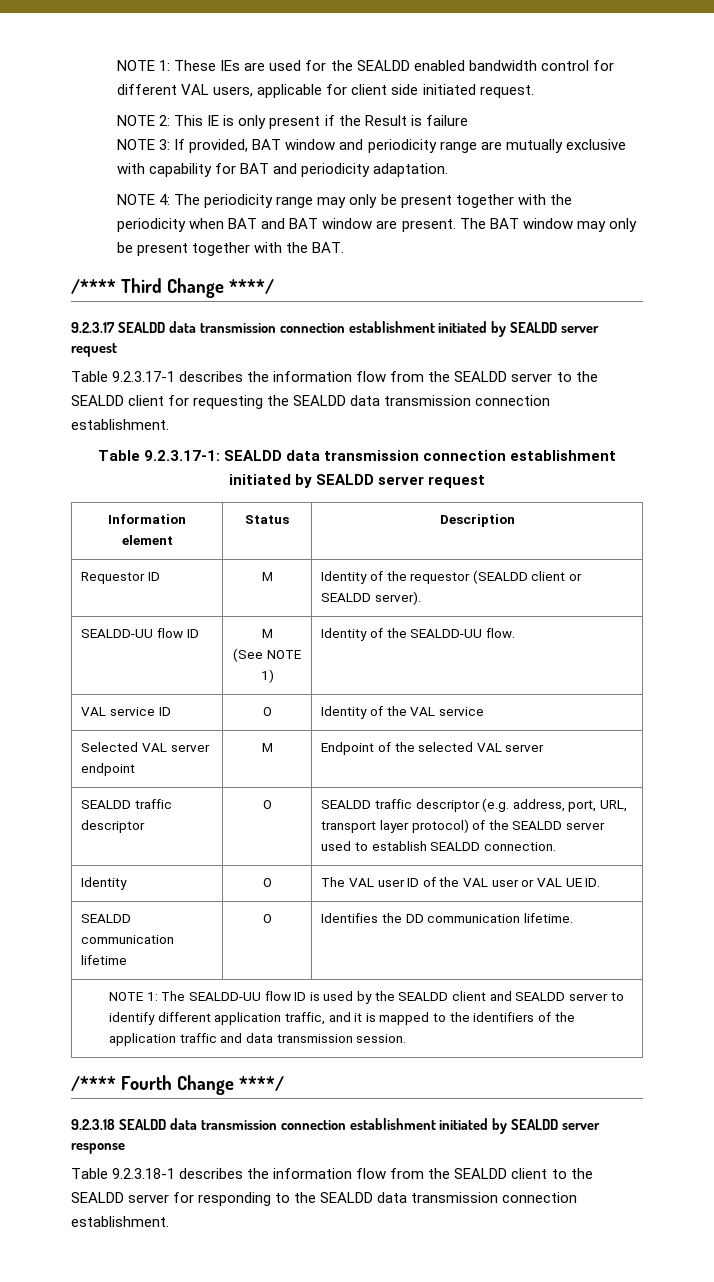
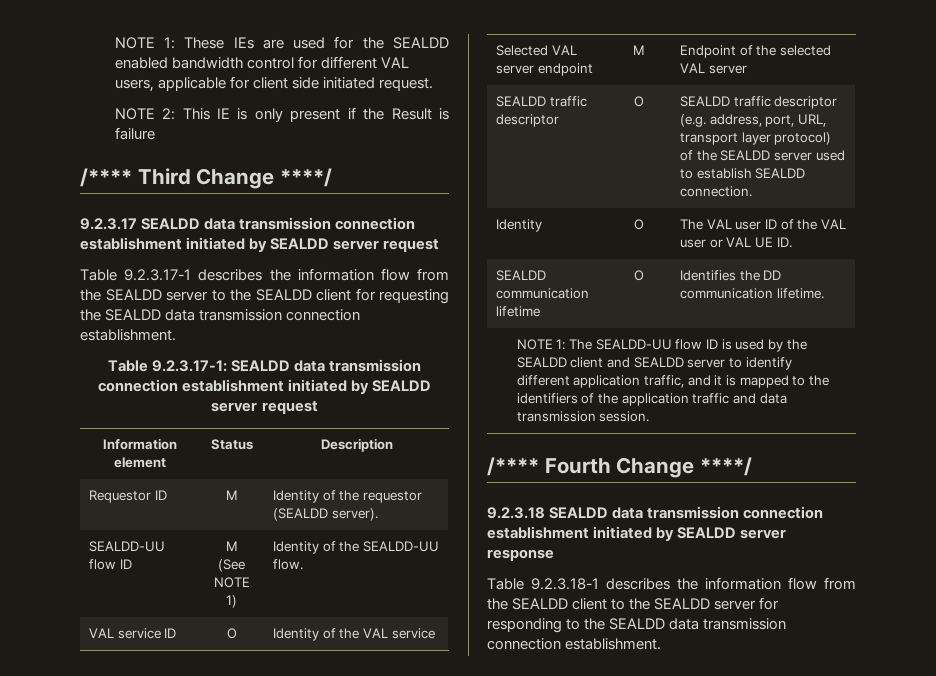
- NOTE 3: If provided, BAT window and periodicity range are mutually exclusive with capability for BAT and periodicity adaptation.
- NOTE 4: The periodicity range may only be present together with the periodicity when BAT and BAT window are present. The BAT window may only be present together with the BAT.
- Requestor ID | M | Identity of the requestor (SEALDD client or SEALDD server).
+ Requestor ID | M | Identity of the requestor (SEALDD server).

